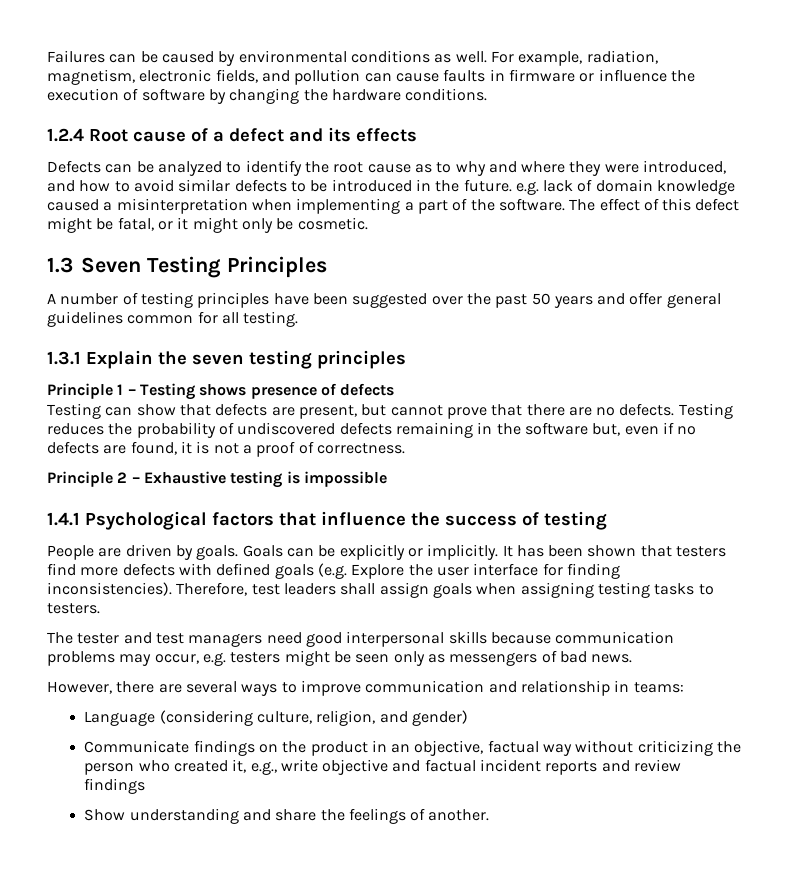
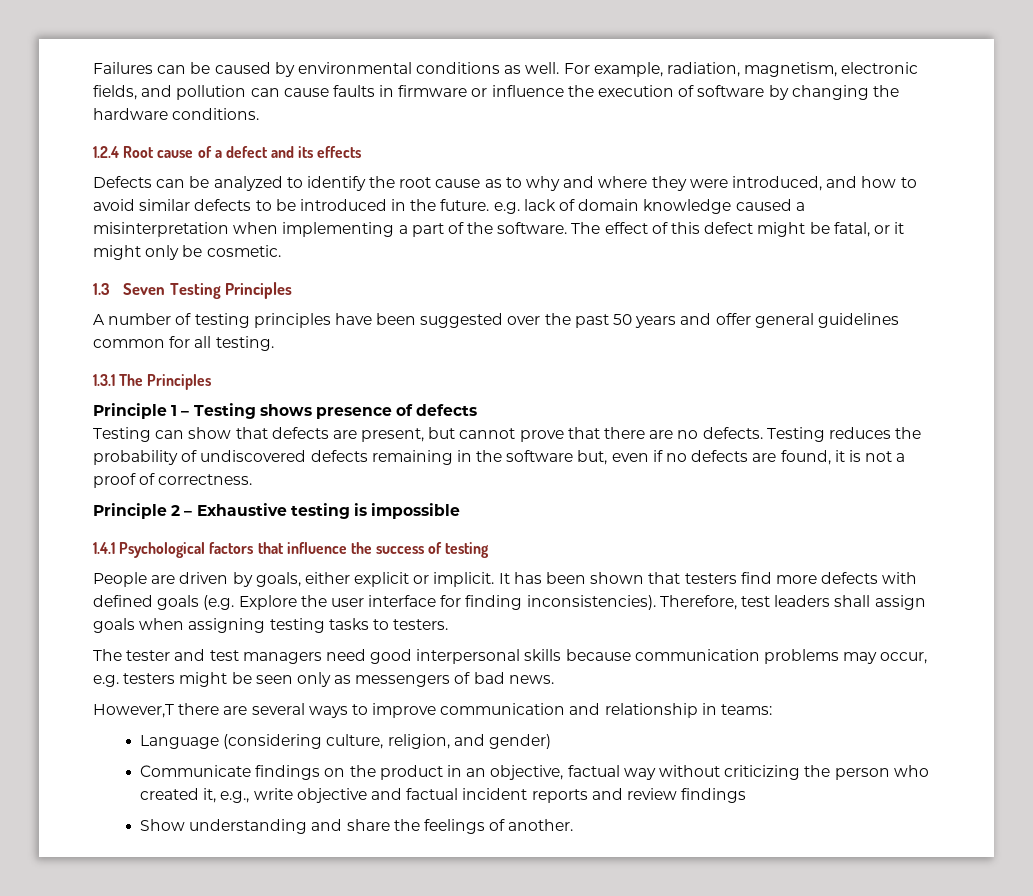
- 1.3.1 Explain the seven testing principles
+ 1.3.1 The Principles
- People are driven by goals. Goals can be explicitly or implicitly.
+ People are driven by goals, either explicit or implicit.
- However, there are several ways to improve communication and relationship in teams:
+ However,T there are several ways to improve communication and relationship in teams:

